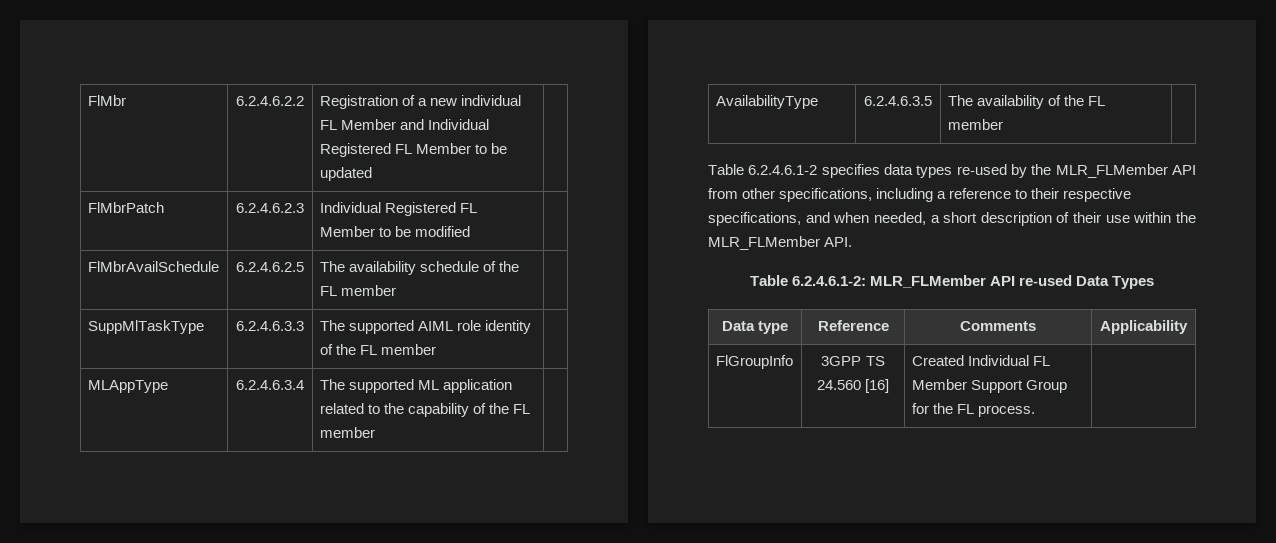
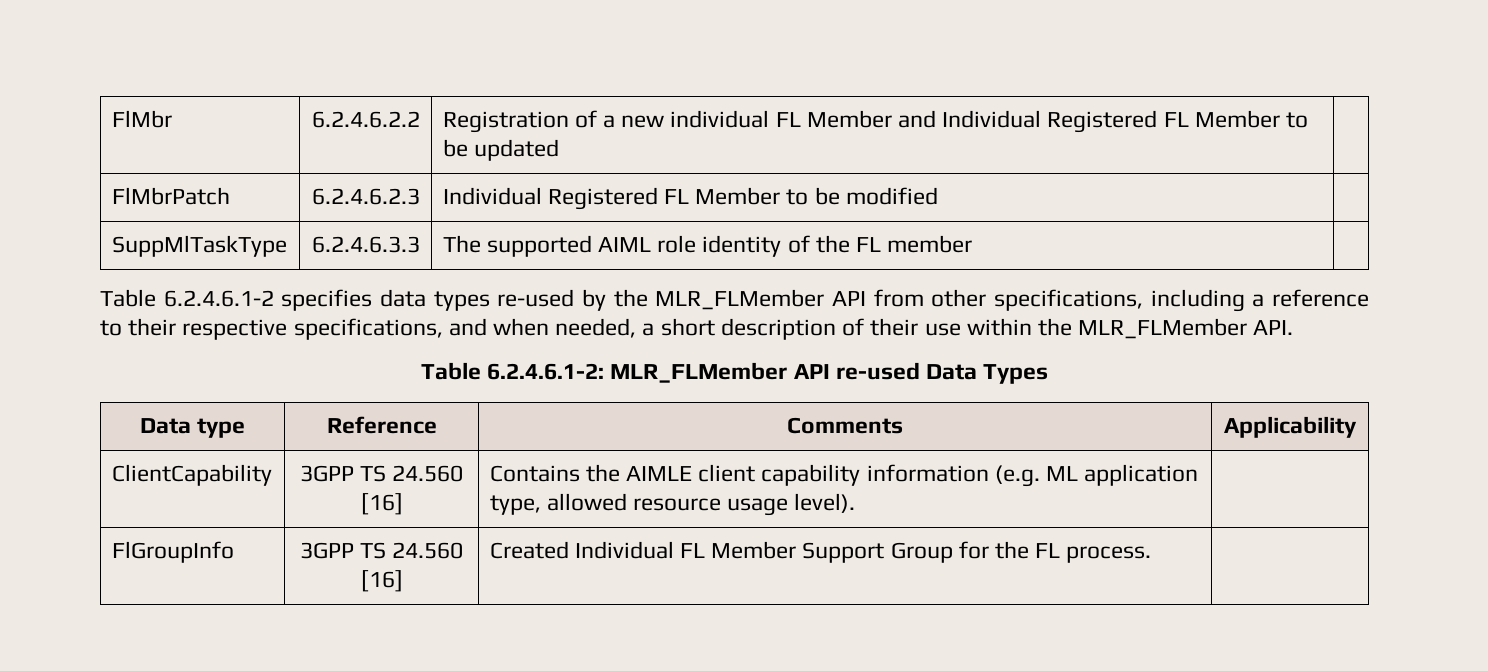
- FlMbrAvailSchedule | 6.2.4.6.2.5 | The availability schedule of the FL member |
- MLAppType | 6.2.4.6.3.4 | The supported ML application related to the capability of the FL member |
- AvailabilityType | 6.2.4.6.3.5 | The availability of the FL member |
+ ClientCapability | 3GPP TS 24.560 [16] | Contains the AIMLE client capability information (e.g. ML application type, allowed resource usage level). |

